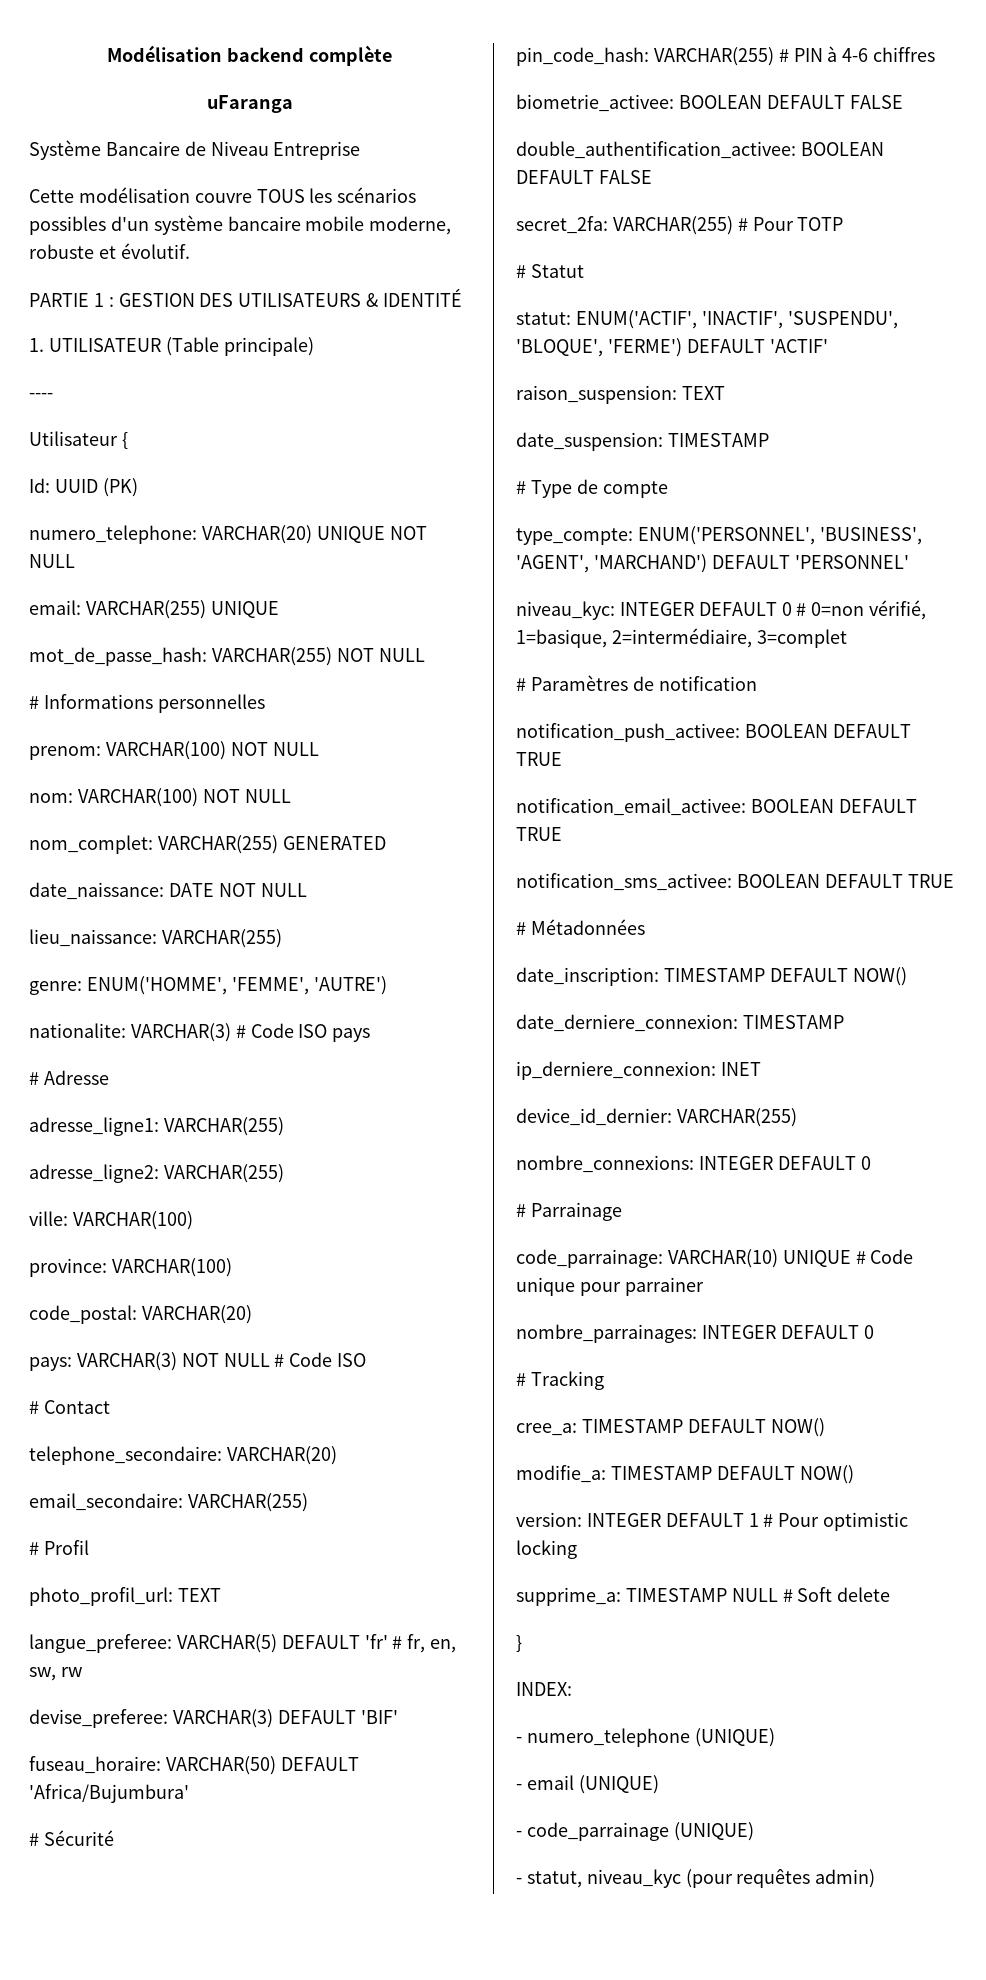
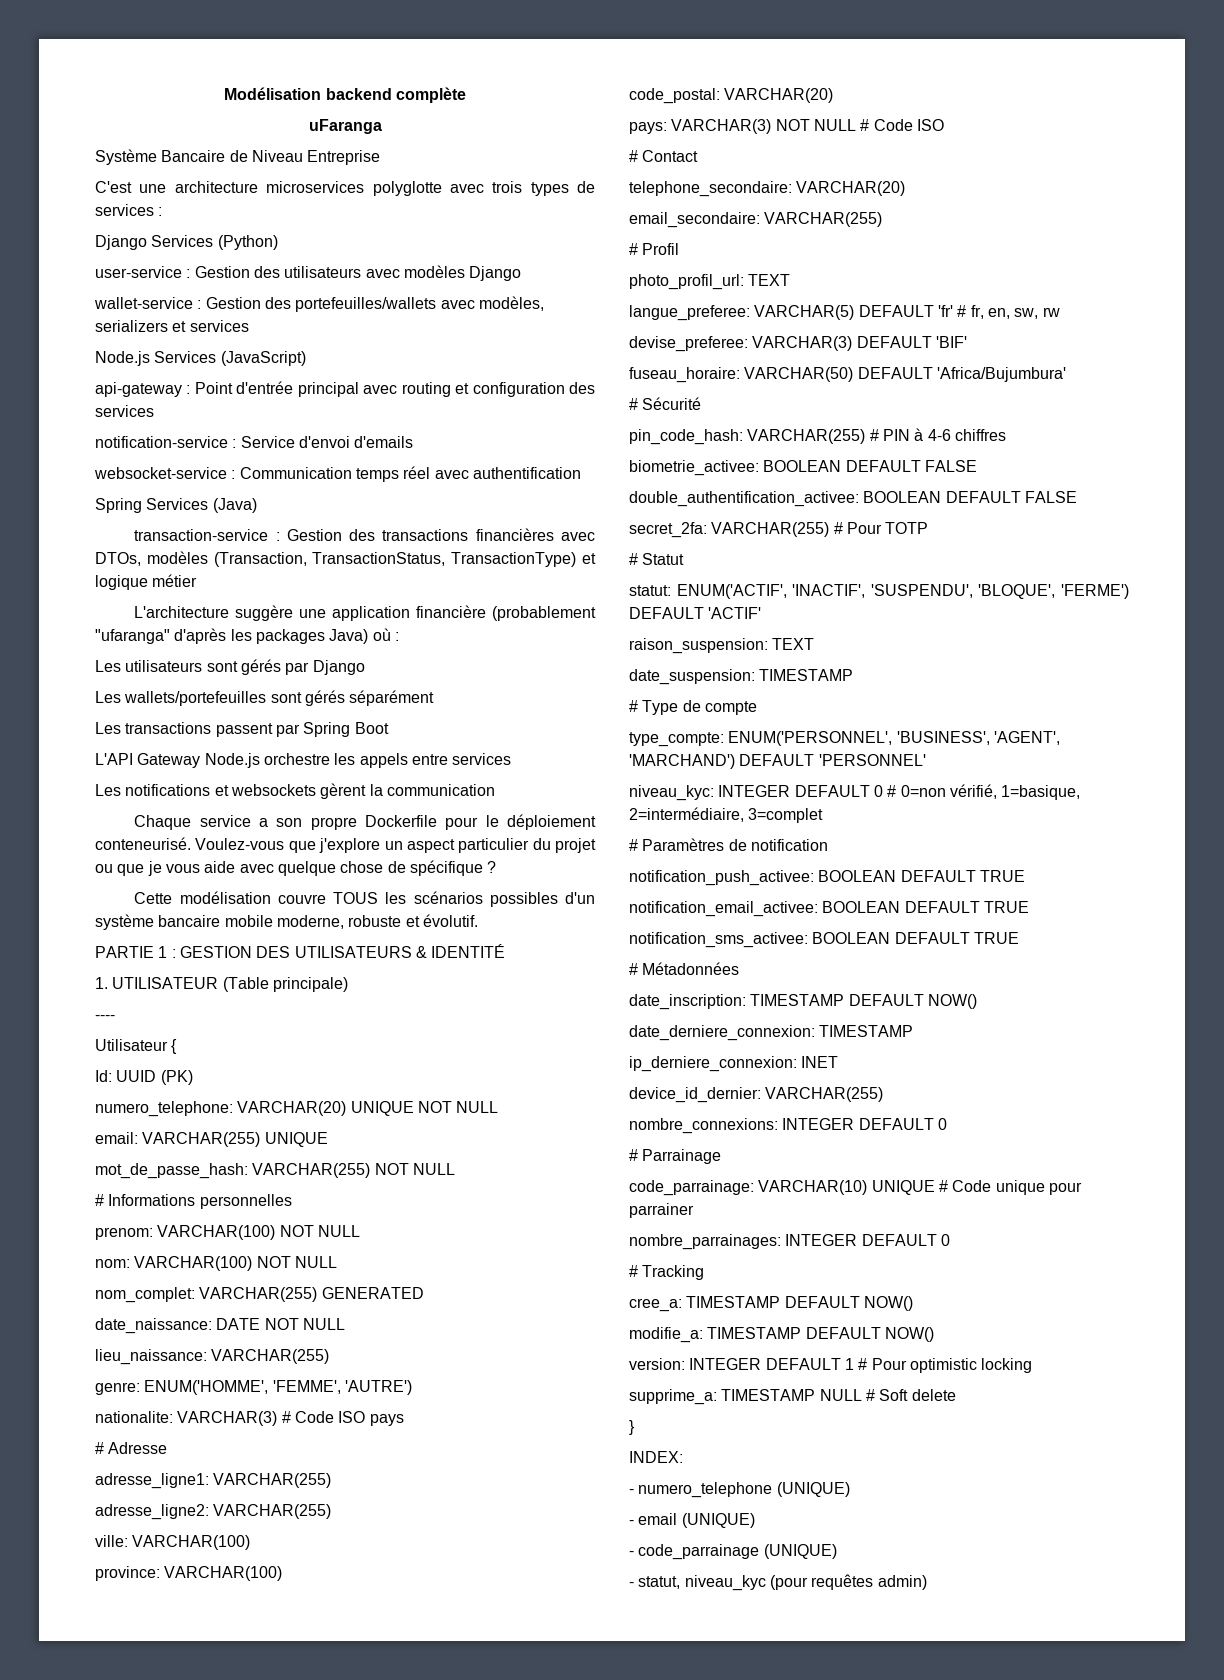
+ C'est une architecture microservices polyglotte avec trois types de services :
+ Django Services (Python)
+ user-service : Gestion des utilisateurs avec modèles Django
+ wallet-service : Gestion des portefeuilles/wallets avec modèles, serializers et services
+ Node.js Services (JavaScript)
+ api-gateway : Point d'entrée principal avec routing et configuration des services
+ notification-service : Service d'envoi d'emails
+ websocket-service : Communication temps réel avec authentification
+ Spring Services (Java)
+ transaction-service : Gestion des transactions financières avec DTOs, modèles (Transaction, TransactionStatus, TransactionType) et logique métier
+ L'architecture suggère une application financière (probablement "ufaranga" d'après les packages Java) où :
+ Les utilisateurs sont gérés par Django
+ Les wallets/portefeuilles sont gérés séparément
+ Les transactions passent par Spring Boot
+ L'API Gateway Node.js orchestre les appels entre services
+ Les notifications et websockets gèrent la communication
+ Chaque service a son propre Dockerfile pour le déploiement conteneurisé. Voulez-vous que j'explore un aspect particulier du projet ou que je vous aide avec quelque chose de spécifique ?

